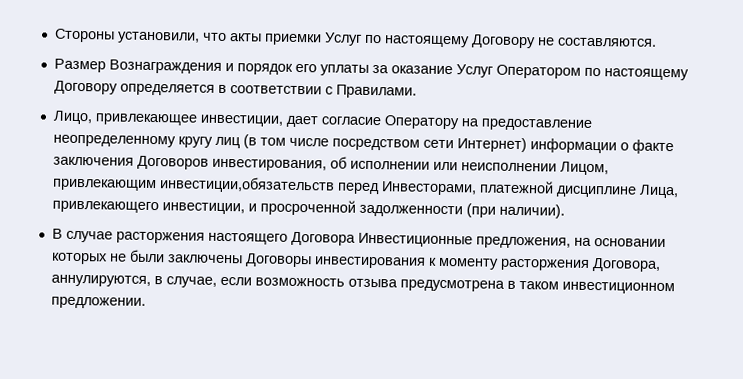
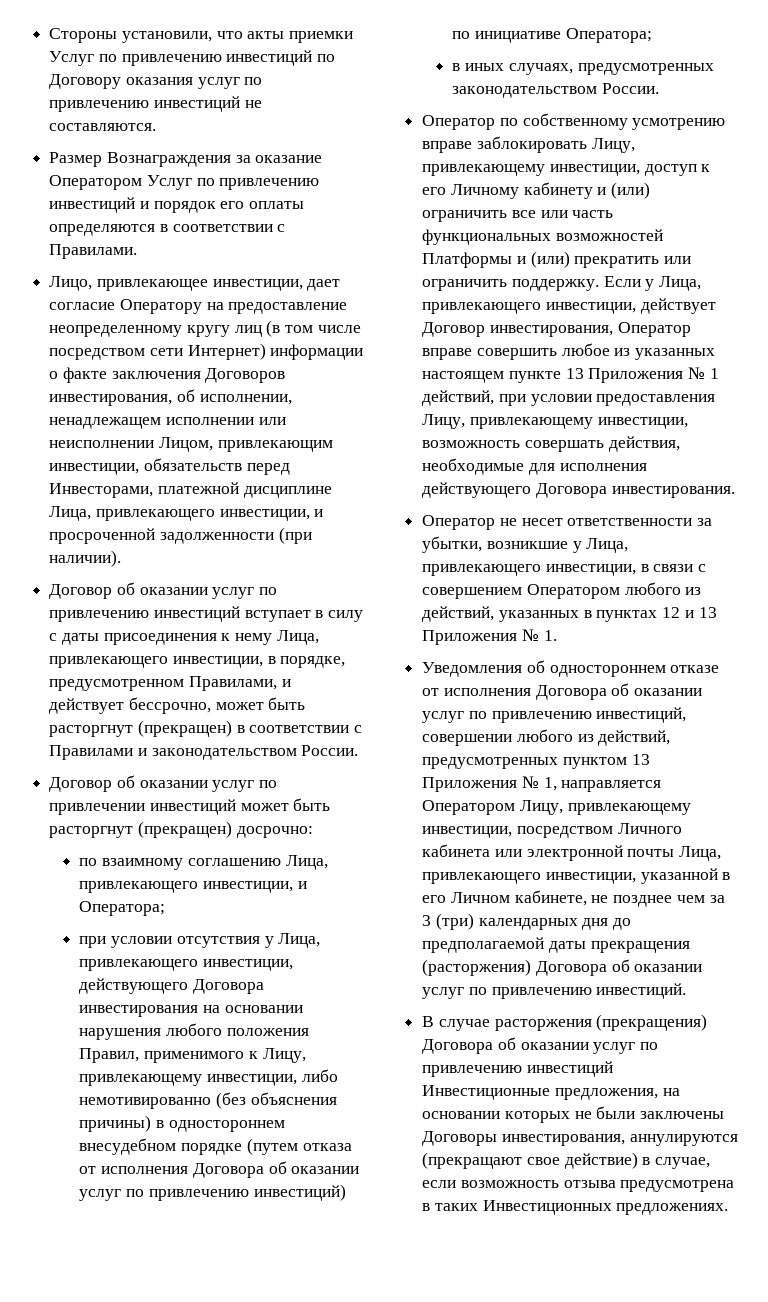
- Стороны установили, что акты приемки Услуг по настоящему Договору не составляются.
- Размер Вознаграждения и порядок его уплаты за оказание Услуг Оператором по настоящему Договору определяется в соответствии с Правилами.
+ Стороны установили, что акты приемки Услуг по привлечению инвестиций по Договору оказания услуг по привлечению инвестиций не составляются.
+ Размер Вознаграждения за оказание Оператором Услуг по привлечению инвестиций и порядок его оплаты определяются в соответствии с Правилами.
- Лицо, привлекающее инвестиции, дает согласие Оператору на предоставление неопределенному кругу лиц (в том числе посредством сети Интернет) информации о факте заключения Договоров инвестирования, об исполнении или неисполнении Лицом, привлекающим инвестиции,обязательств перед Инвесторами, платежной дисциплине Лица, привлекающего инвестиции, и просроченной задолженности (при наличии).
+ Лицо, привлекающее инвестиции, дает согласие Оператору на предоставление неопределенному кругу лиц (в том числе посредством сети Интернет) информации о факте заключения Договоров инвестирования, об исполнении, ненадлежащем исполнении или неисполнении Лицом, привлекающим инвестиции, обязательств перед Инвесторами, платежной дисциплине Лица, привлекающего инвестиции, и просроченной задолженности (при наличии).
- В случае расторжения настоящего Договора Инвестиционные предложения, на основании которых не были заключены Договоры инвестирования к моменту расторжения Договора, аннулируются, в случае, если возможность отзыва предусмотрена в таком инвестиционном предложении.
+ Договор об оказании услуг по привлечению инвестиций вступает в силу с даты присоединения к нему Лица, привлекающего инвестиции, в порядке, предусмотренном Правилами, и действует бессрочно, может быть расторгнут (прекращен) в соответствии с Правилами и законодательством России.
+ Договор об оказании услуг по привлечении инвестиций может быть расторгнут (прекращен) досрочно:
+ по взаимному соглашению Лица, привлекающего инвестиции, и Оператора;
+ при условии отсутствия у Лица, привлекающего инвестиции, действующего Договора инвестирования на основании нарушения любого положения Правил, применимого к Лицу, привлекающему инвестиции, либо немотивированно (без объяснения причины) в одностороннем внесудебном порядке (путем отказа от исполнения Договора об оказании услуг по привлечению инвестиций) по инициативе Оператора;
+ в иных случаях, предусмотренных законодательством России.
+ Оператор по собственному усмотрению вправе заблокировать Лицу, привлекающему инвестиции, доступ к его Личному кабинету и (или) ограничить все или часть функциональных возможностей Платформы и (или) прекратить или ограничить поддержку. Если у Лица, привлекающего инвестиции, действует Договор инвестирования, Оператор вправе совершить любое из указанных настоящем пункте 13 Приложения № 1 действий, при условии предоставления Лицу, привлекающему инвестиции, возможность совершать действия, необходимые для исполнения действующего Договора инвестирования.
+ Оператор не несет ответственности за убытки, возникшие у Лица, привлекающего инвестиции, в связи с совершением Оператором любого из действий, указанных в пунктах 12 и 13 Приложения № 1.
+ Уведомления об одностороннем отказе от исполнения Договора об оказании услуг по привлечению инвестиций, совершении любого из действий, предусмотренных пунктом 13 Приложения № 1, направляется Оператором Лицу, привлекающему инвестиции, посредством Личного кабинета или электронной почты Лица, привлекающего инвестиции, указанной в его Личном кабинете, не позднее чем за 3 (три) календарных дня до предполагаемой даты прекращения (расторжения) Договора об оказании услуг по привлечению инвестиций.
+ В случае расторжения (прекращения) Договора об оказании услуг по привлечению инвестиций Инвестиционные предложения, на основании которых не были заключены Договоры инвестирования, аннулируются (прекращают свое действие) в случае, если возможность отзыва предусмотрена в таких Инвестиционных предложениях.

